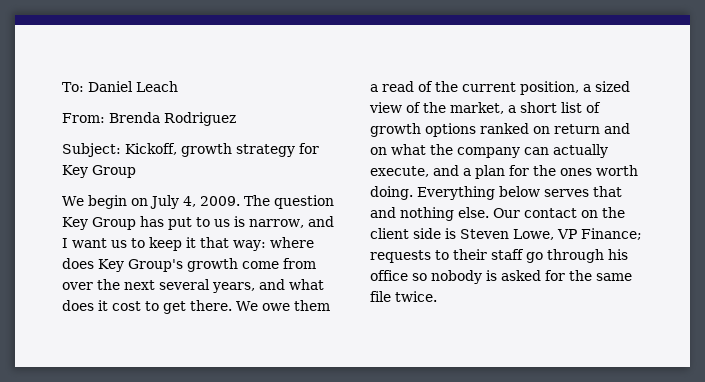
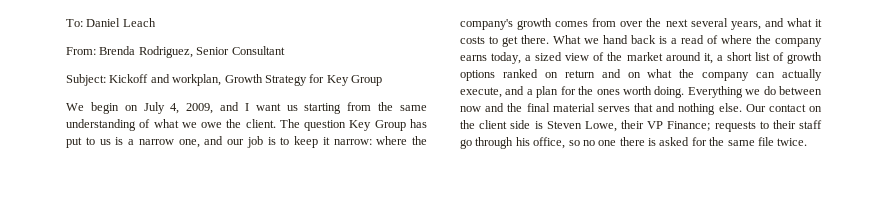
- From: Brenda Rodriguez
- Subject: Kickoff, growth strategy for Key Group
+ From: Brenda Rodriguez, Senior Consultant
+ Subject: Kickoff and workplan, Growth Strategy for Key Group
- We begin on July 4, 2009.
+ We begin on July 4, 2009, and I want us starting from the same understanding of what we owe the client.
- The question Key Group has put to us is narrow, and I want us to keep it that way: where does Key Group's growth come from over the next several years, and what does it cost to get there. We owe them a read of the current position, a sized view of the market, a short list of growth options ranked on return and on what the company can actually execute, and a plan for the ones worth doing.
+ The question Key Group has put to us is a narrow one, and our job is to keep it narrow: where the company's growth comes from over the next several years, and what it costs to get there. What we hand back is a read of where the company earns today, a sized view of the market around it, a short list of growth options ranked on return and on what the company can actually execute, and a plan for the ones worth doing.
- Everything below serves that and nothing else.
+ Everything we do between now and the final material serves that and nothing else.
- Our contact on the client side is Steven Lowe, VP Finance; requests to their staff go through his office so nobody is asked for the same file twice.
+ Our contact on the client side is Steven Lowe, their VP Finance; requests to their staff go through his office, so no one there is asked for the same file twice.

